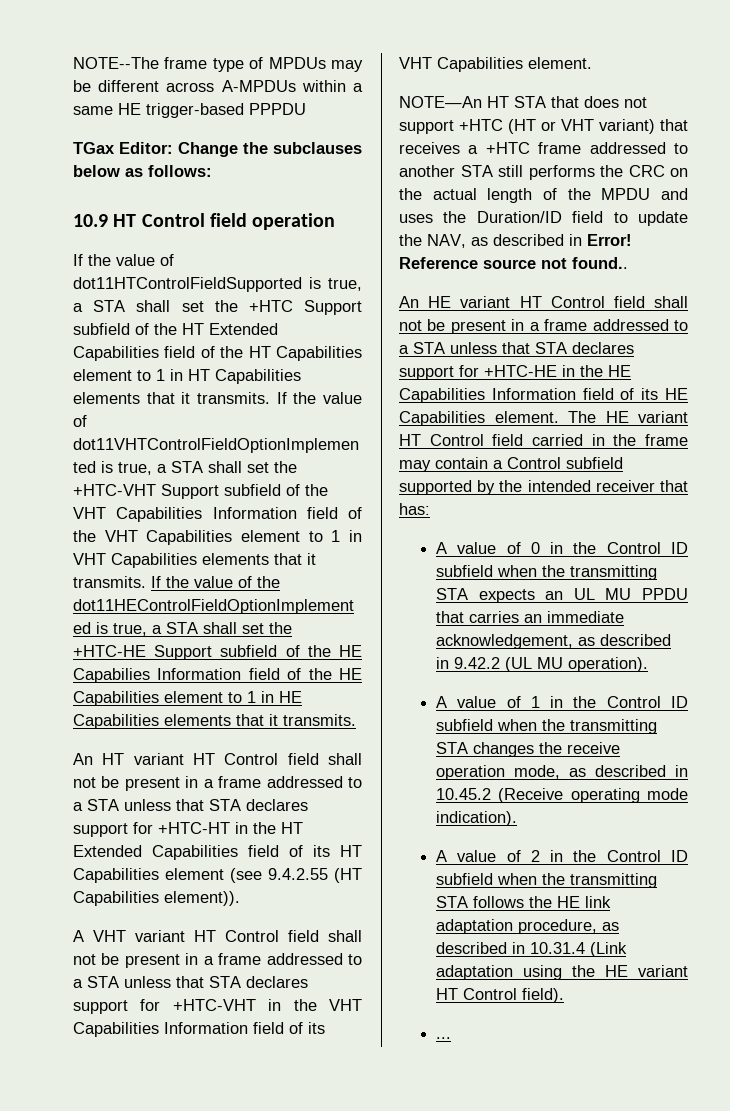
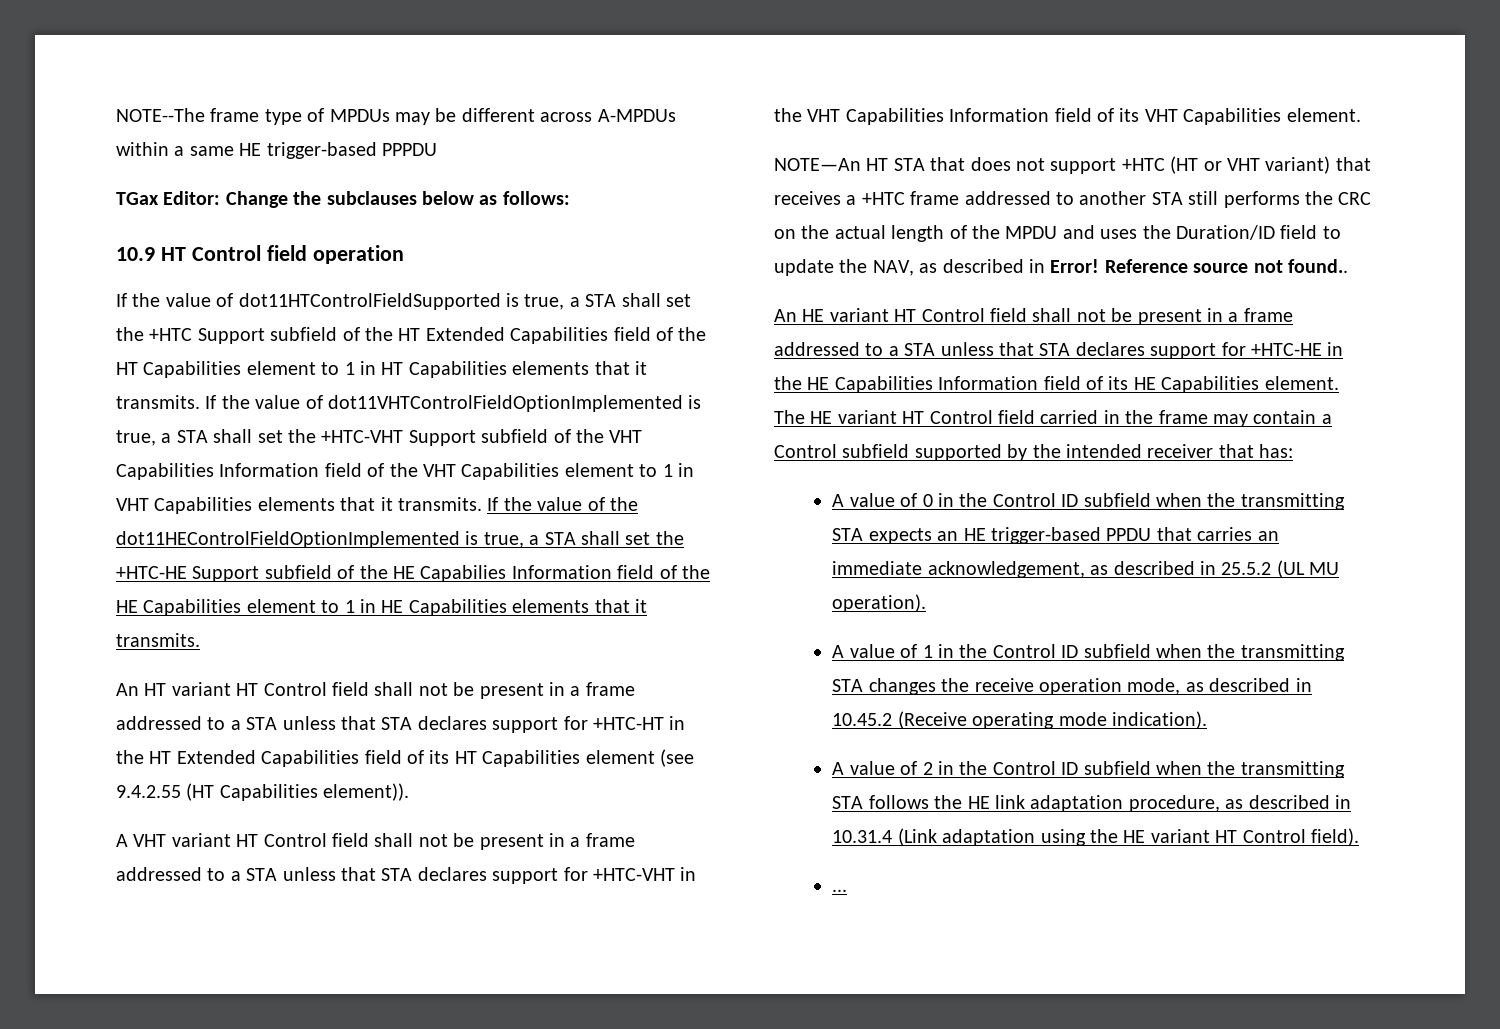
- A value of 0 in the Control ID subfield when the transmitting STA expects an UL MU PPDU that carries an immediate acknowledgement, as described in 9.42.2 (UL MU operation).
+ A value of 0 in the Control ID subfield when the transmitting STA expects an HE trigger-based PPDU that carries an immediate acknowledgement, as described in 25.5.2 (UL MU operation).

